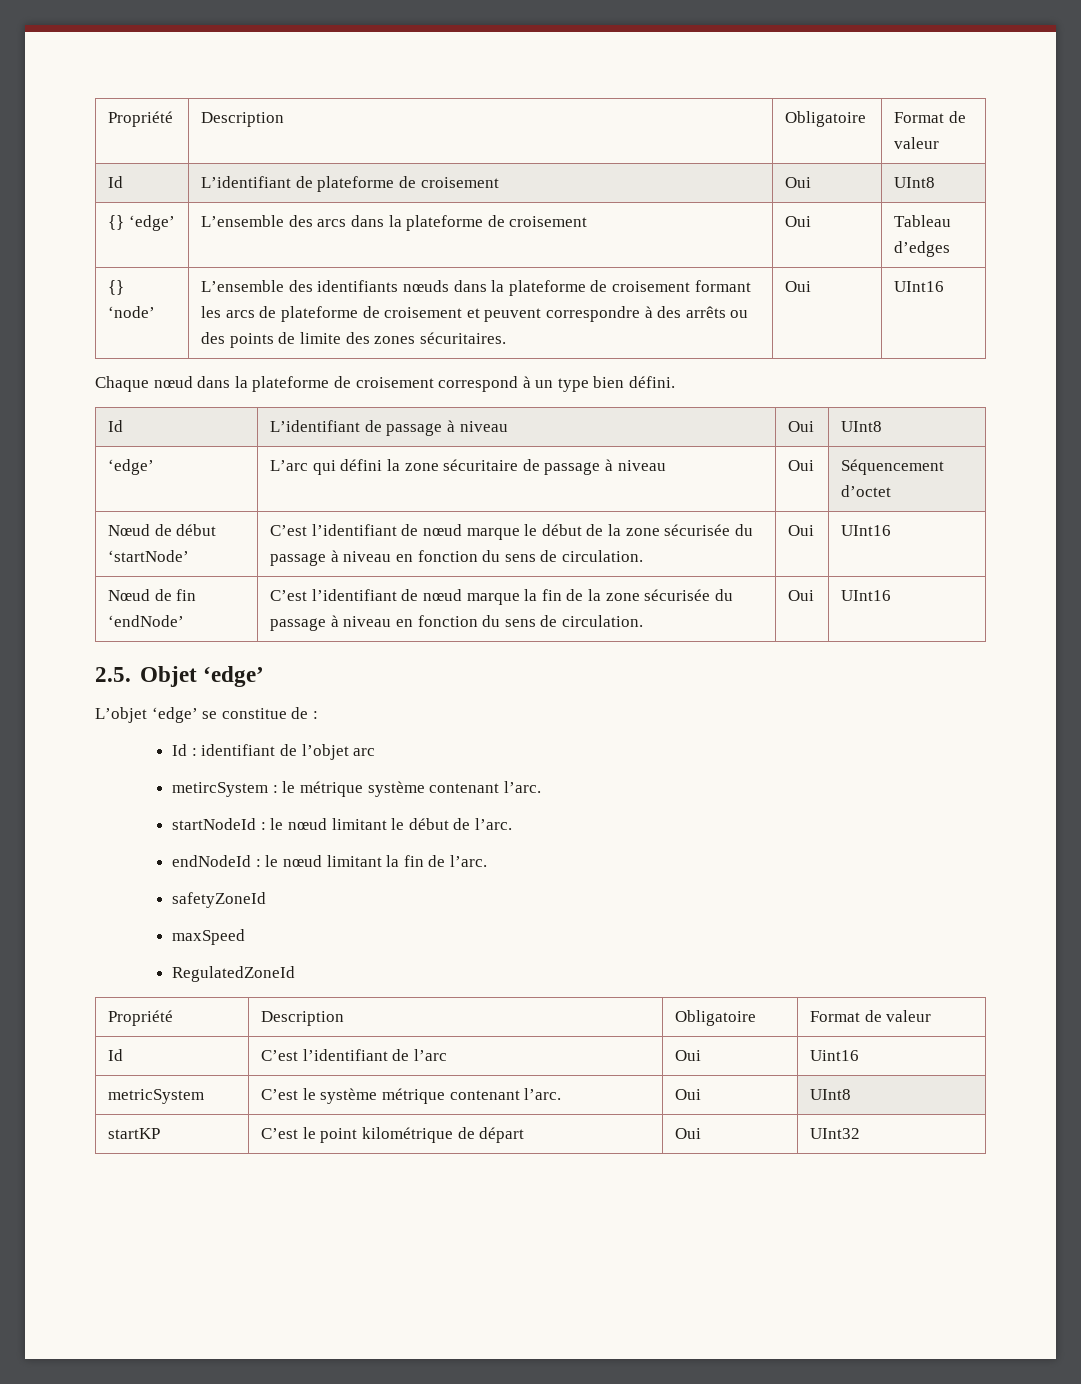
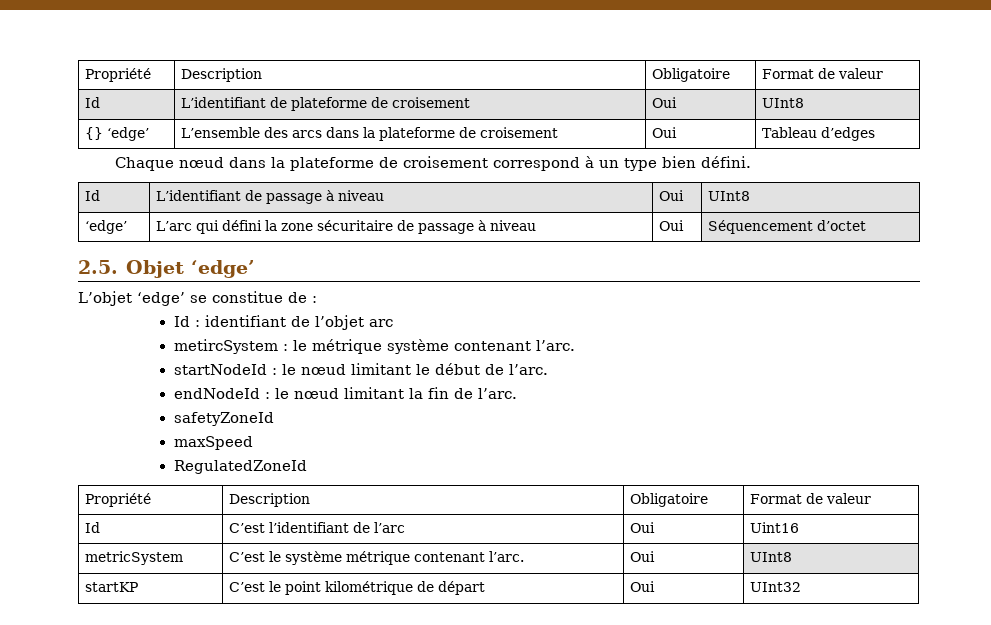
- {} ‘node’ | L’ensemble des identifiants nœuds dans la plateforme de croisement formant les arcs de plateforme de croisement et peuvent correspondre à des arrêts ou des points de limite des zones sécuritaires. | Oui | UInt16
- Nœud de début ‘startNode’ | C’est l’identifiant de nœud marque le début de la zone sécurisée du passage à niveau en fonction du sens de circulation. | Oui | UInt16
- Nœud de fin ‘endNode’ | C’est l’identifiant de nœud marque la fin de la zone sécurisée du passage à niveau en fonction du sens de circulation. | Oui | UInt16

